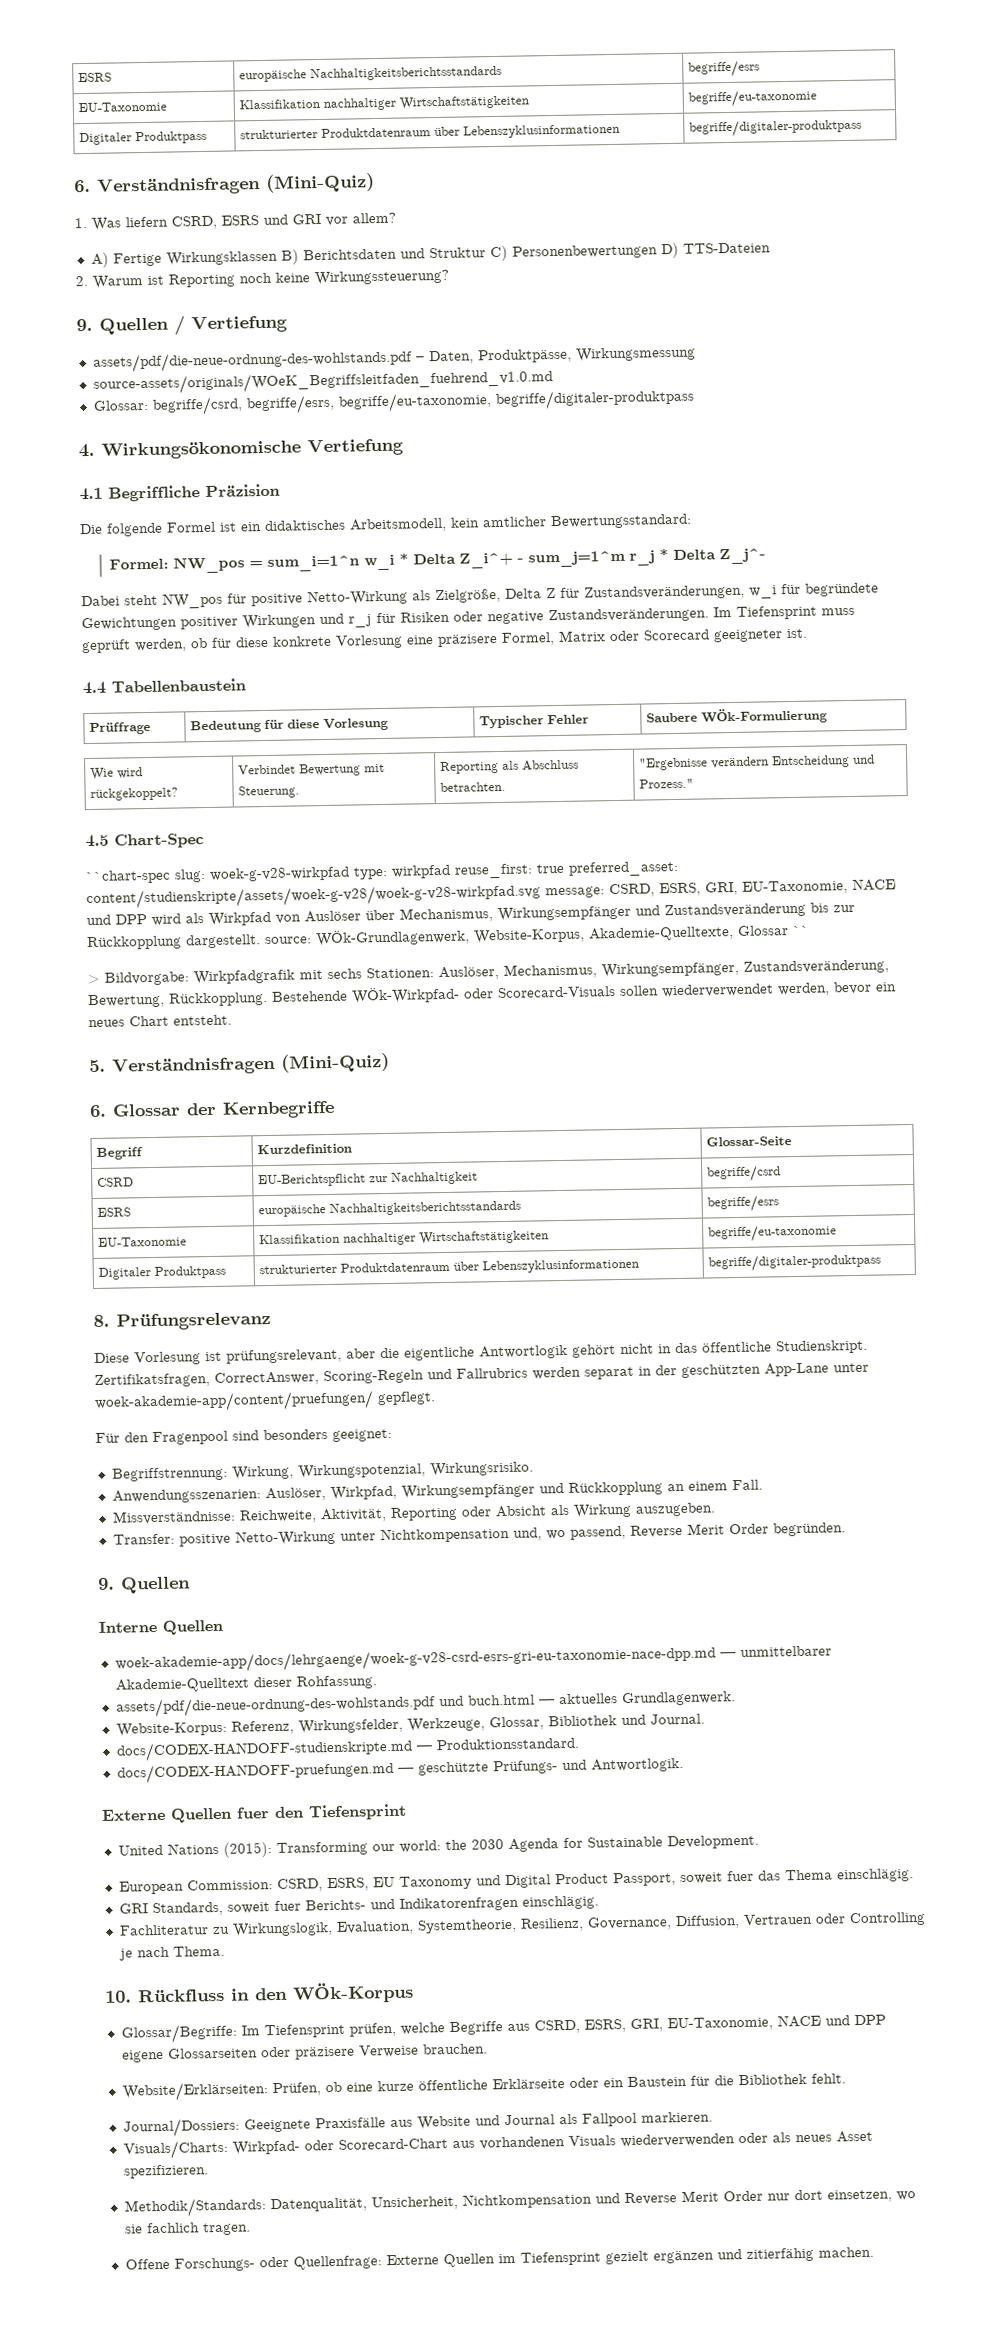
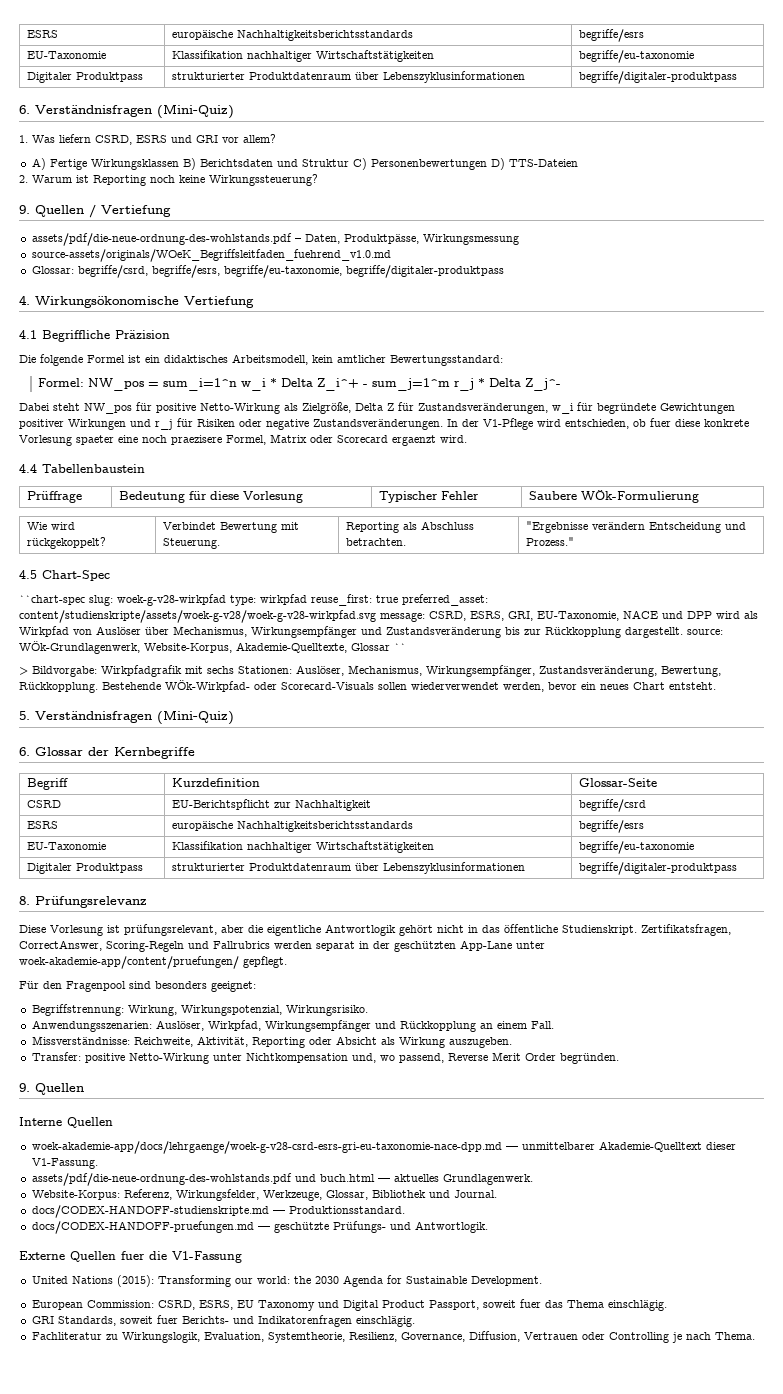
- Im Tiefensprint muss geprüft werden, ob für diese konkrete Vorlesung eine präzisere Formel, Matrix oder Scorecard geeigneter ist.
+ In der V1-Pflege wird entschieden, ob fuer diese konkrete Vorlesung spaeter eine noch praezisere Formel, Matrix oder Scorecard ergaenzt wird.
- woek-akademie-app/docs/lehrgaenge/woek-g-v28-csrd-esrs-gri-eu-taxonomie-nace-dpp.md — unmittelbarer Akademie-Quelltext dieser Rohfassung.
+ woek-akademie-app/docs/lehrgaenge/woek-g-v28-csrd-esrs-gri-eu-taxonomie-nace-dpp.md — unmittelbarer Akademie-Quelltext dieser V1-Fassung.
- Externe Quellen fuer den Tiefensprint
+ Externe Quellen fuer die V1-Fassung
- 10. Rückfluss in den WÖk-Korpus
- Glossar/Begriffe: Im Tiefensprint prüfen, welche Begriffe aus CSRD, ESRS, GRI, EU-Taxonomie, NACE und DPP eigene Glossarseiten oder präzisere Verweise brauchen.
- Website/Erklärseiten: Prüfen, ob eine kurze öffentliche Erklärseite oder ein Baustein für die Bibliothek fehlt.
- Journal/Dossiers: Geeignete Praxisfälle aus Website und Journal als Fallpool markieren.
- Visuals/Charts: Wirkpfad- oder Scorecard-Chart aus vorhandenen Visuals wiederverwenden oder als neues Asset spezifizieren.
- Methodik/Standards: Datenqualität, Unsicherheit, Nichtkompensation und Reverse Merit Order nur dort einsetzen, wo sie fachlich tragen.
- Offene Forschungs- oder Quellenfrage: Externe Quellen im Tiefensprint gezielt ergänzen und zitierfähig machen.

